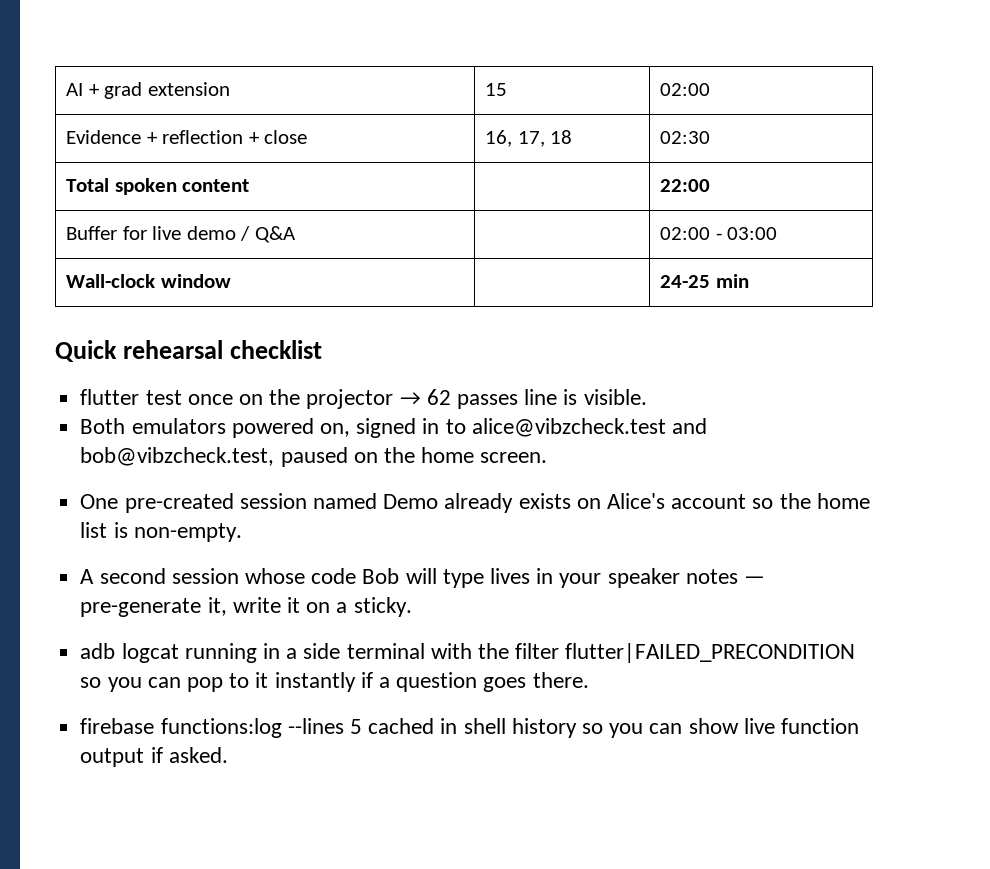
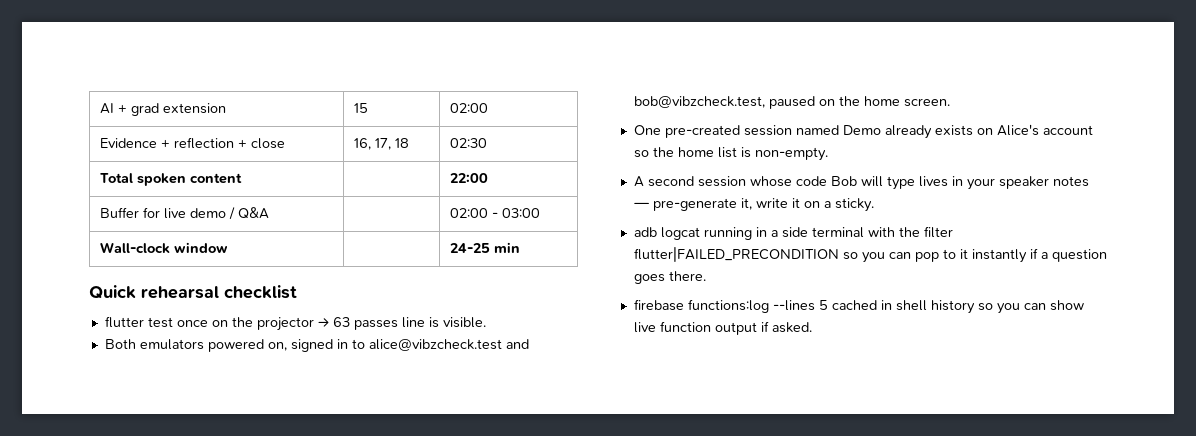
- flutter test once on the projector → 62 passes line is visible.
+ flutter test once on the projector → 63 passes line is visible.

